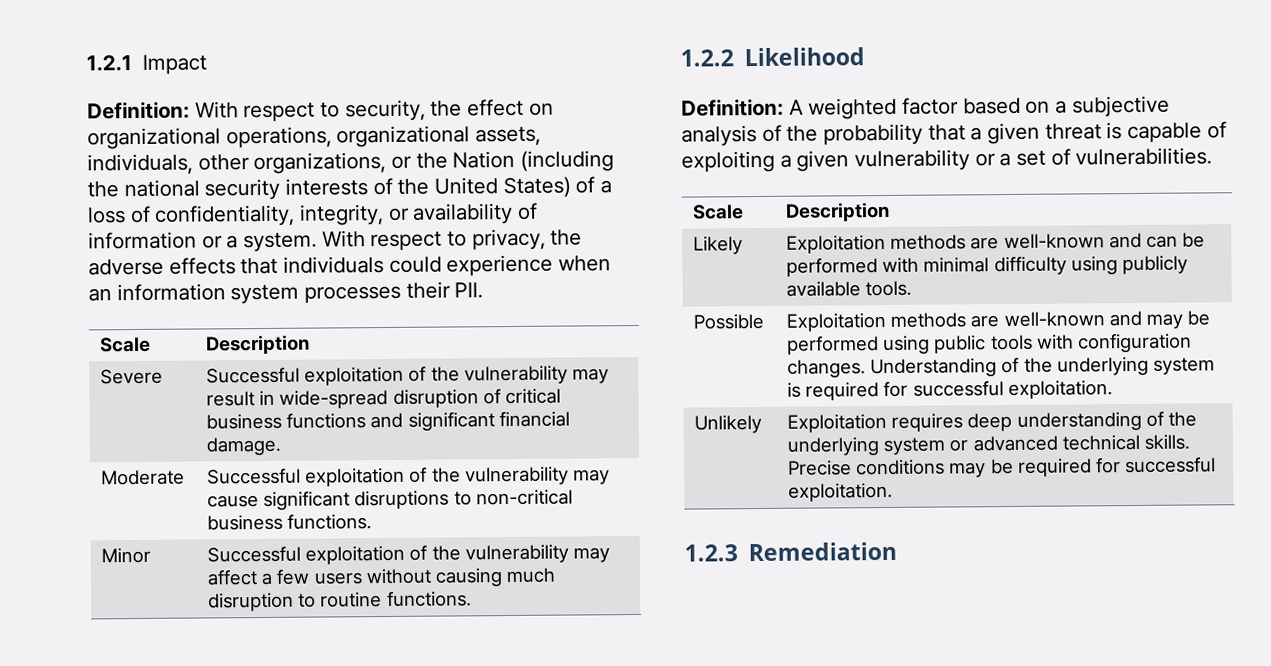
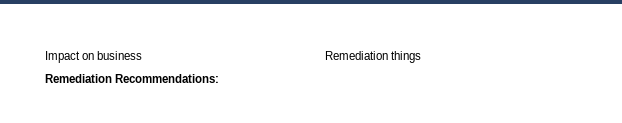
- 1.2.1 Impact
- Definition: With respect to security, the effect on organizational operations, organizational assets, individuals, other organizations, or the Nation (including the national security interests of the United States) of a loss of confidentiality, integrity, or availability of information or a system. With respect to privacy, the adverse effects that individuals could experience when an information system processes their PII.
- Scale | Description
- Severe | Successful exploitation of the vulnerability may result in wide-spread disruption of critical business functions and significant financial damage.
- Moderate | Successful exploitation of the vulnerability may cause significant disruptions to non-critical business functions.
- Minor | Successful exploitation of the vulnerability may affect a few users without causing much disruption to routine functions.
- 1.2.2 Likelihood
- Definition: A weighted factor based on a subjective analysis of the probability that a given threat is capable of exploiting a given vulnerability or a set of vulnerabilities.
- Scale | Description
- Likely | Exploitation methods are well-known and can be performed with minimal difficulty using publicly available tools.
- Possible | Exploitation methods are well-known and may be performed using public tools with configuration changes. Understanding of the underlying system is required for successful exploitation.
- Unlikely | Exploitation requires deep understanding of the underlying system or advanced technical skills. Precise conditions may be required for successful exploitation.
- 1.2.3 Remediation
+ Impact on business
+ Remediation Recommendations:
+ Remediation things

